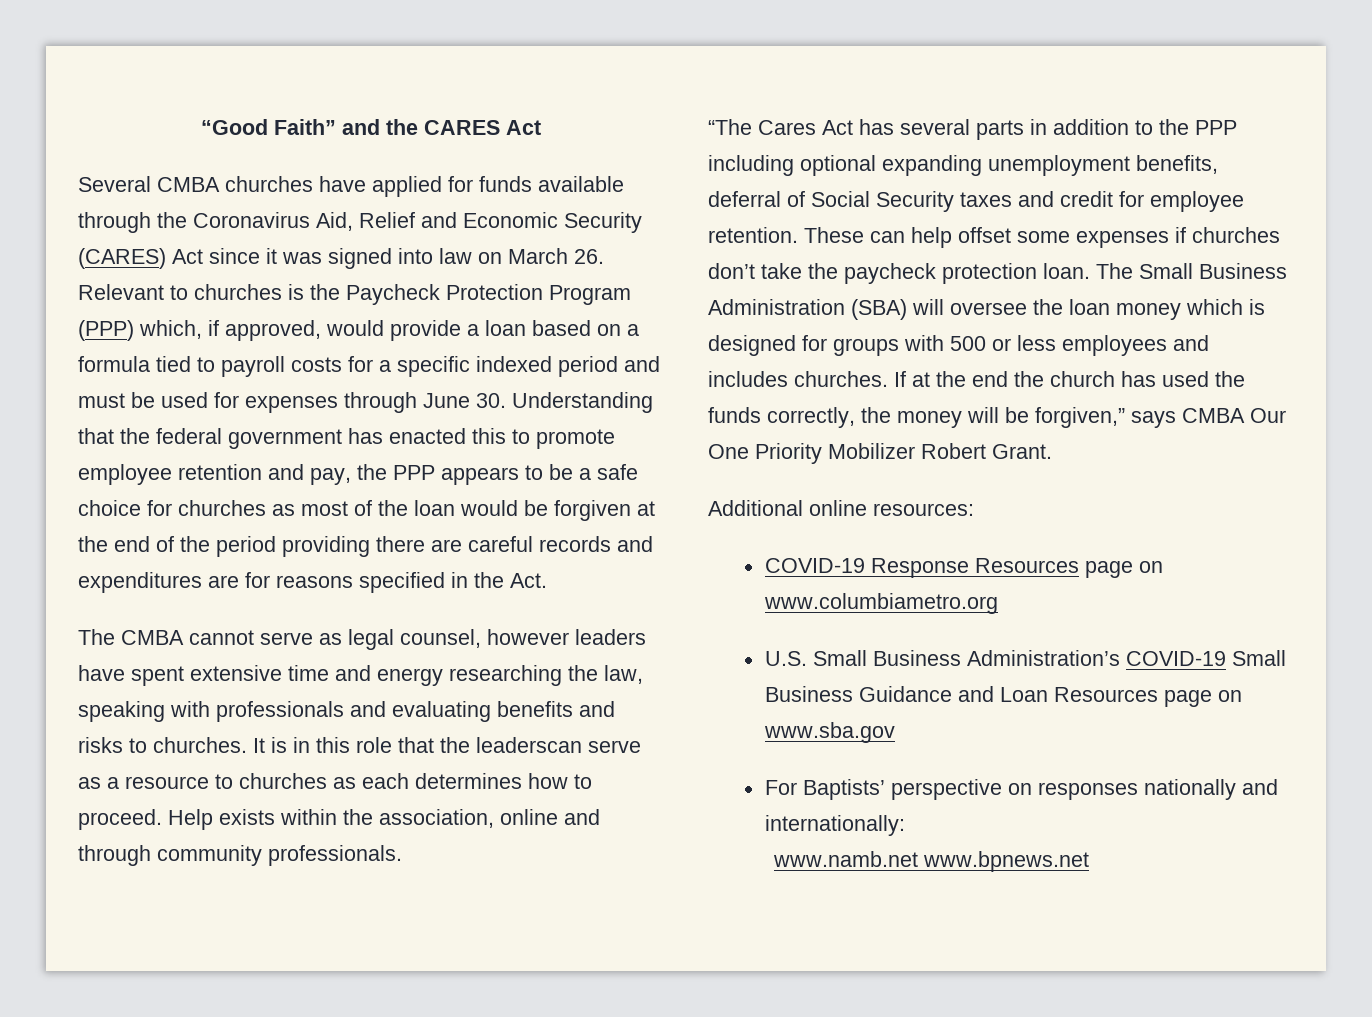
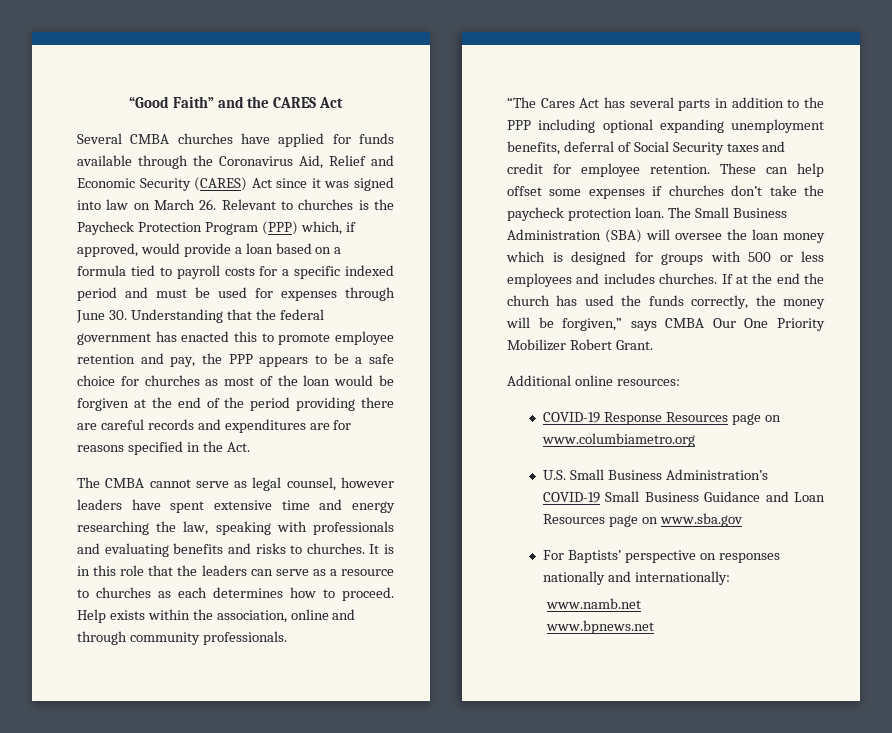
- It is in this role that the leaderscan serve as a resource to churches as each determines how to proceed.
+ It is in this role that the leaders can serve as a resource to churches as each determines how to proceed.
- www.namb.net www.bpnews.net
+ www.namb.net
+ www.bpnews.net

